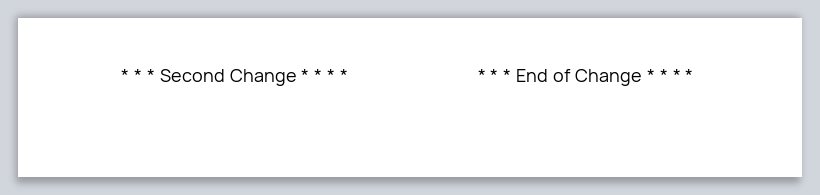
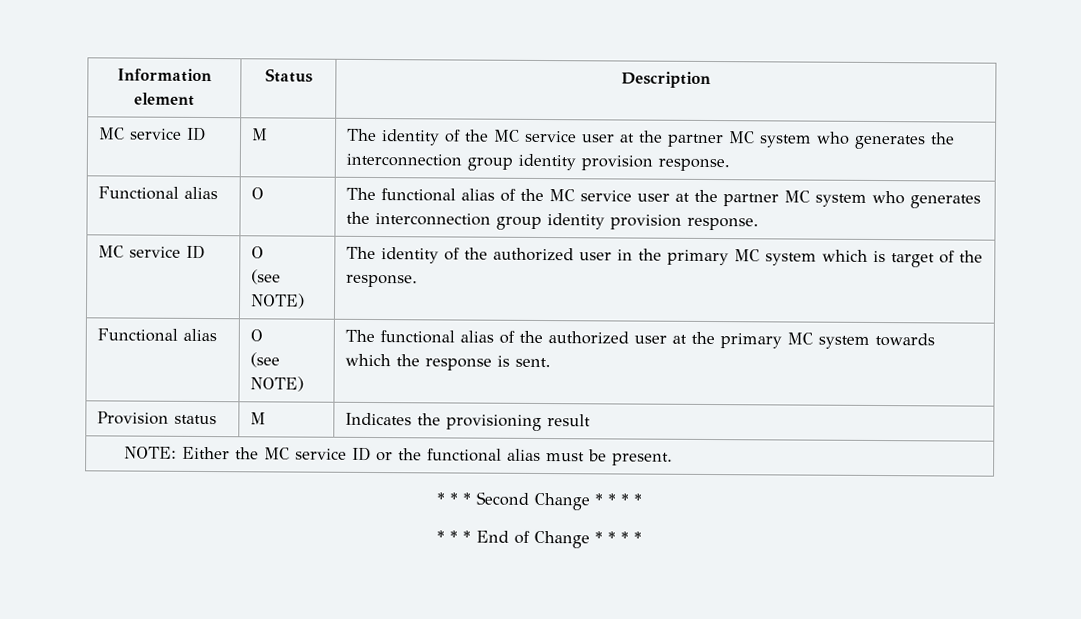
+ Information element | Status | Description
+ MC service ID | M | The identity of the MC service user at the partner MC system who generates the interconnection group identity provision response.
+ Functional alias | O | The functional alias of the MC service user at the partner MC system who generates the interconnection group identity provision response.
+ MC service ID | O
+ (see NOTE) | The identity of the authorized user in the primary MC system which is target of the response.
+ Functional alias | O
+ (see NOTE) | The functional alias of the authorized user at the primary MC system towards which the response is sent.
+ Provision status | M | Indicates the provisioning result
+ NOTE: Either the MC service ID or the functional alias must be present.

